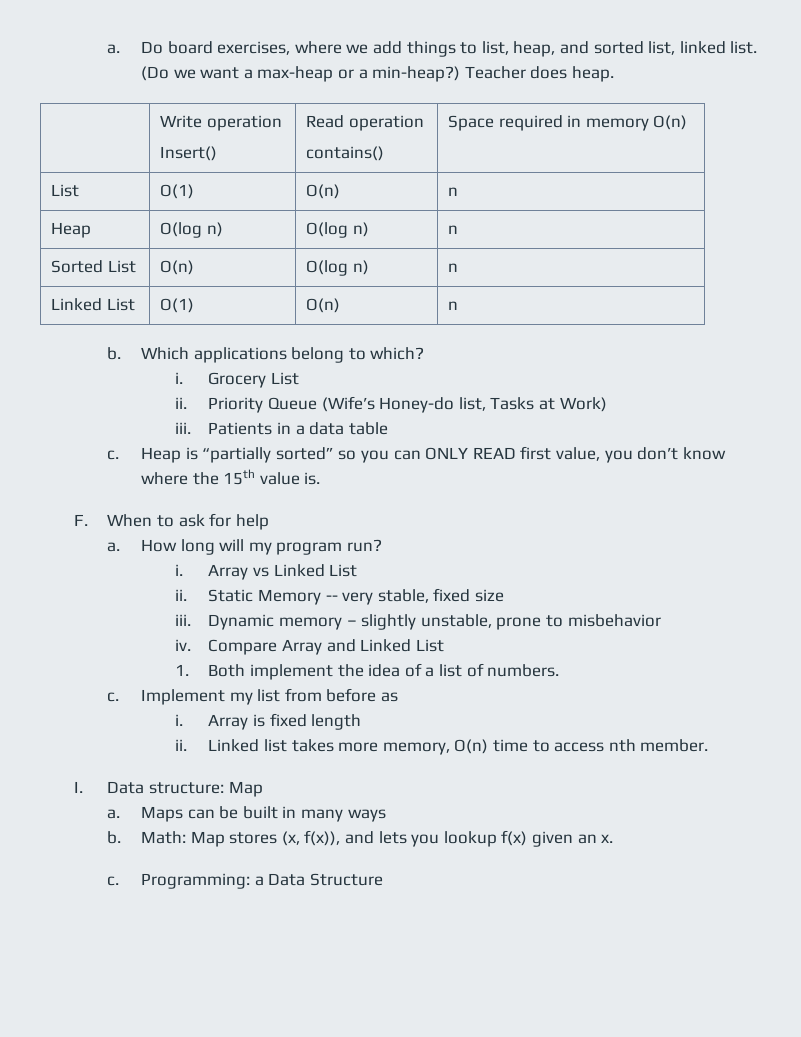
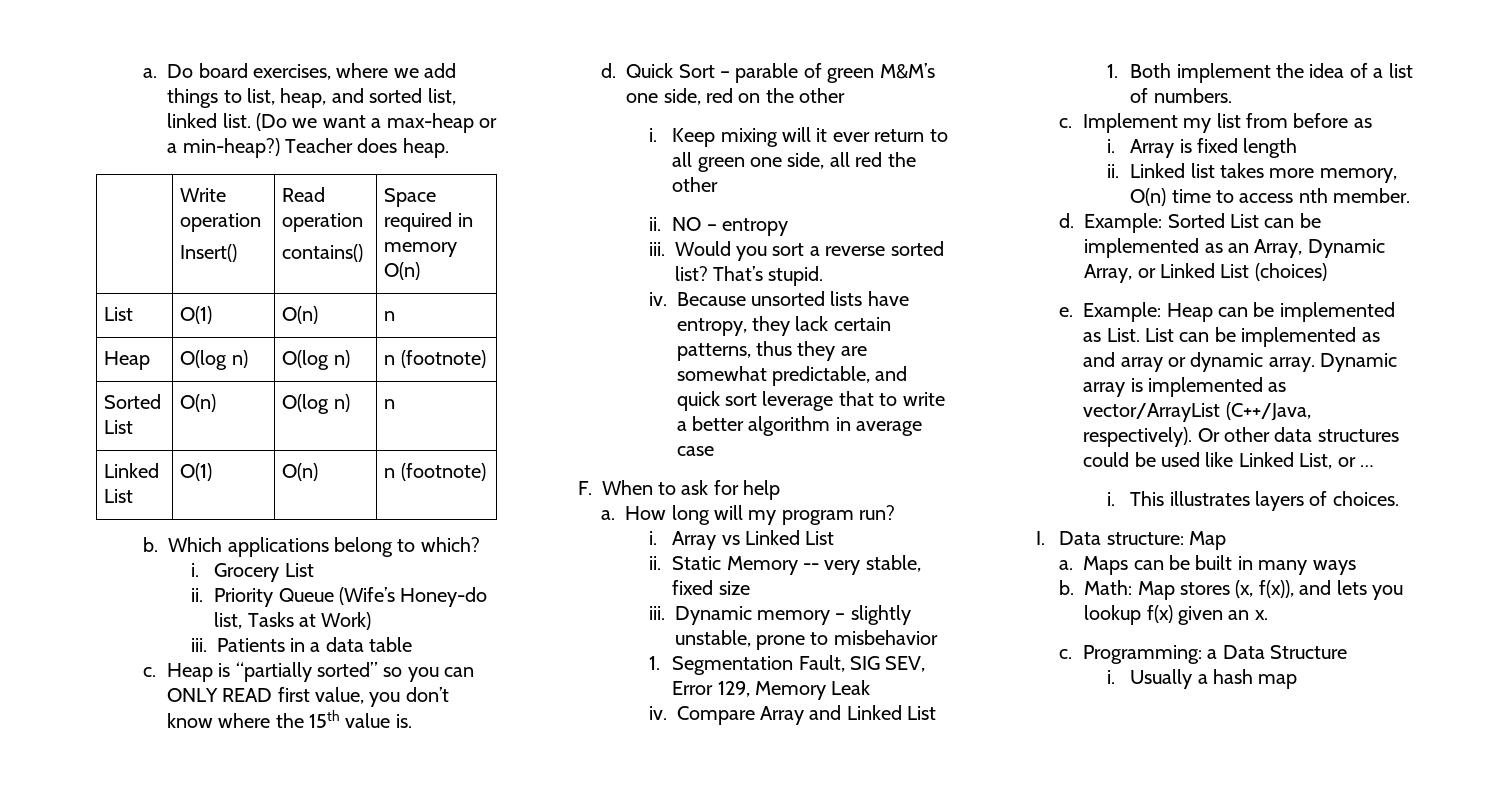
- Heap | O(log n) | O(log n) | n
+ Heap | O(log n) | O(log n) | n (footnote)
- Linked List | O(1) | O(n) | n
+ Linked List | O(1) | O(n) | n (footnote)
+ d. Quick Sort – parable of green M&M’s one side, red on the other
+ i. Keep mixing will it ever return to all green one side, all red the other
+ ii. NO – entropy
+ iii. Would you sort a reverse sorted list? That’s stupid.
+ iv. Because unsorted lists have entropy, they lack certain patterns, thus they are somewhat predictable, and quick sort leverage that to write a better algorithm in average case
+ 1. Segmentation Fault, SIG SEV, Error 129, Memory Leak
+ d. Example: Sorted List can be implemented as an Array, Dynamic Array, or Linked List (choices)
+ e. Example: Heap can be implemented as List. List can be implemented as and array or dynamic array. Dynamic array is implemented as vector/ArrayList (C++/Java, respectively). Or other data structures could be used like Linked List, or …
+ i. This illustrates layers of choices.
+ i. Usually a hash map

